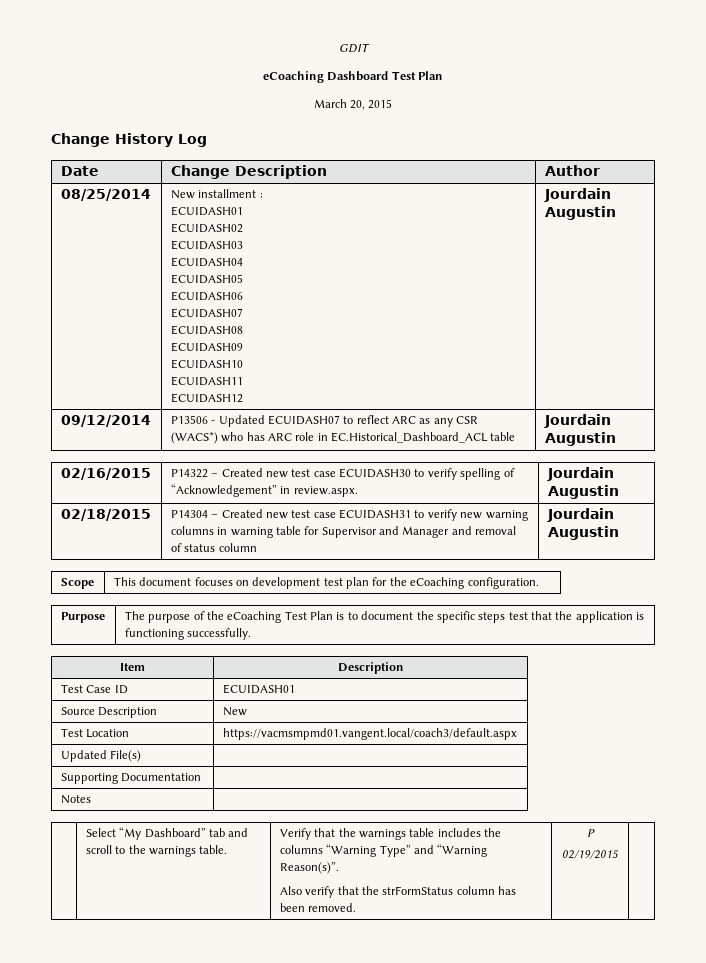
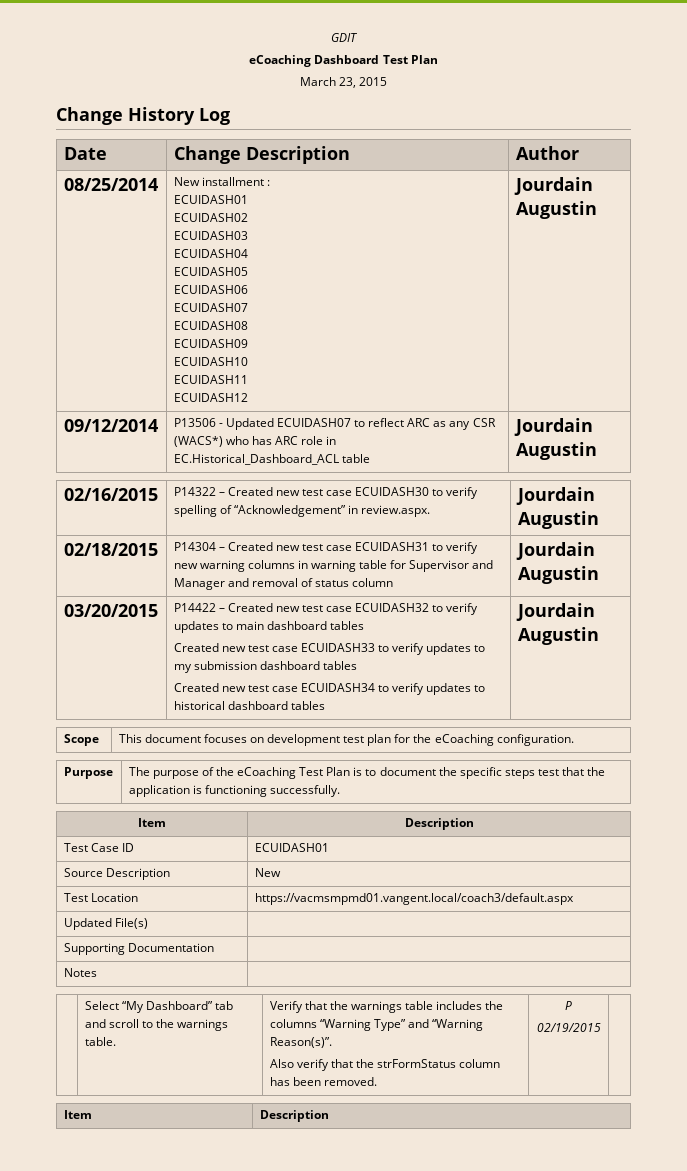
- March 20, 2015
+ March 23, 2015
+ 03/20/2015 | P14422 – Created new test case ECUIDASH32 to verify updates to main dashboard tables
+ Created new test case ECUIDASH33 to verify updates to my submission dashboard tables
+ Created new test case ECUIDASH34 to verify updates to historical dashboard tables | Jourdain Augustin
  | Select “My Dashboard” tab and scroll to the warnings table. | Verify that the warnings table includes the columns “Warning Type” and “Warning Reason(s)”.
  Also verify that the strFormStatus column has been removed. | P
  02/19/2015 |
+ Item | Description

